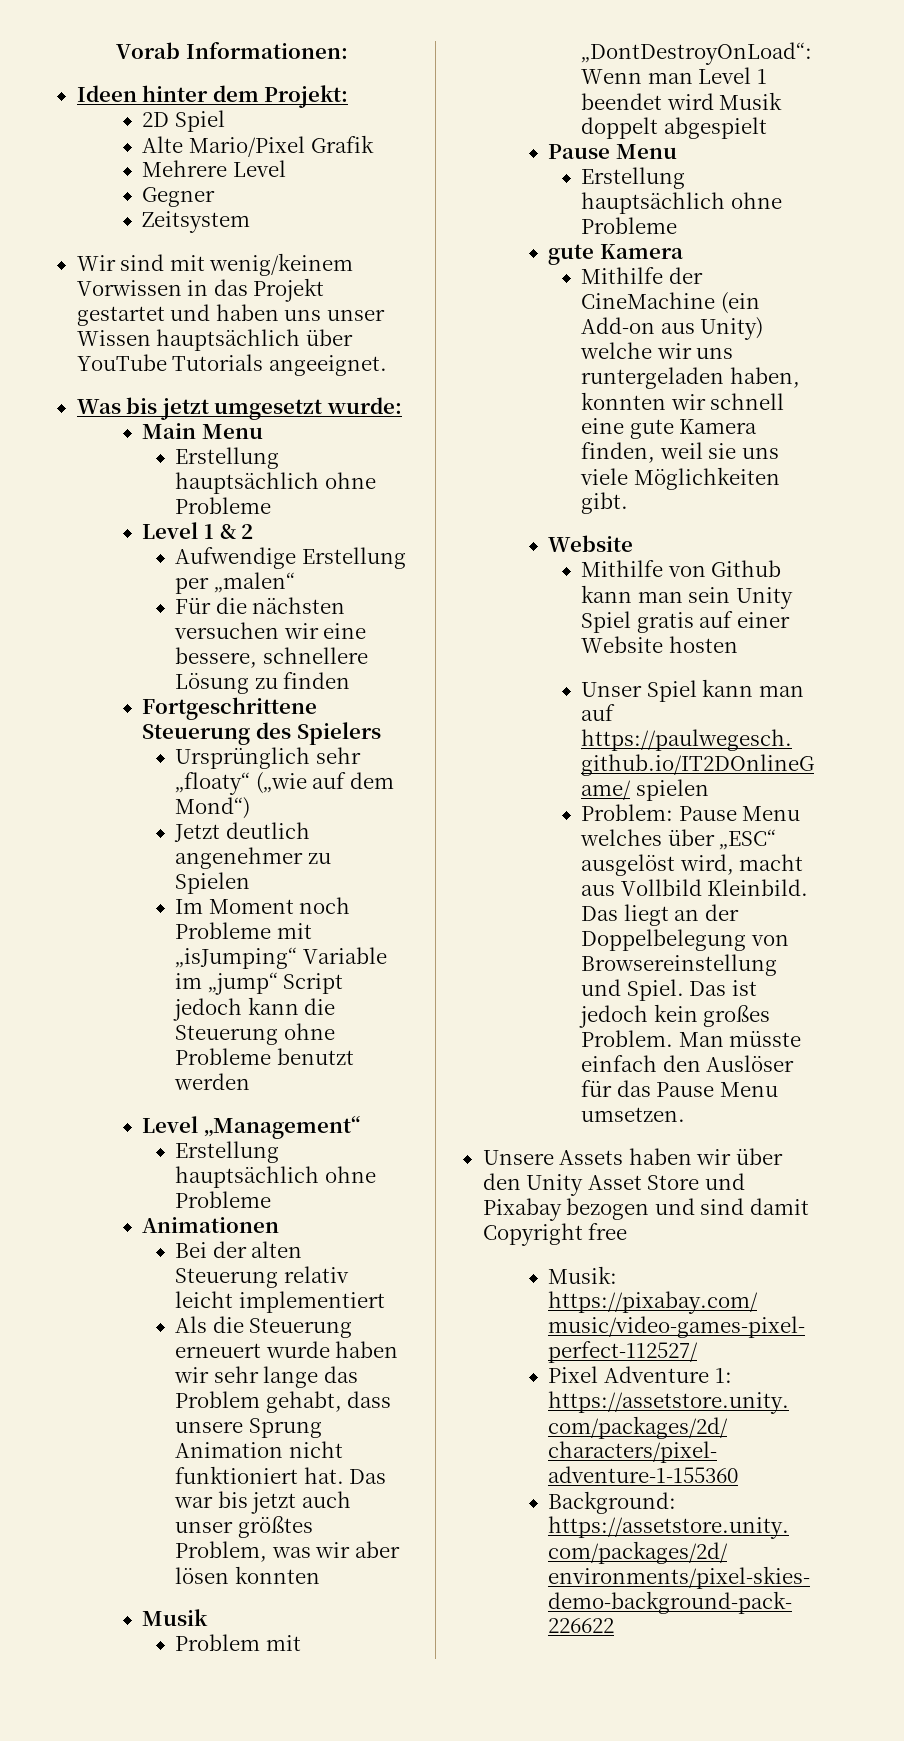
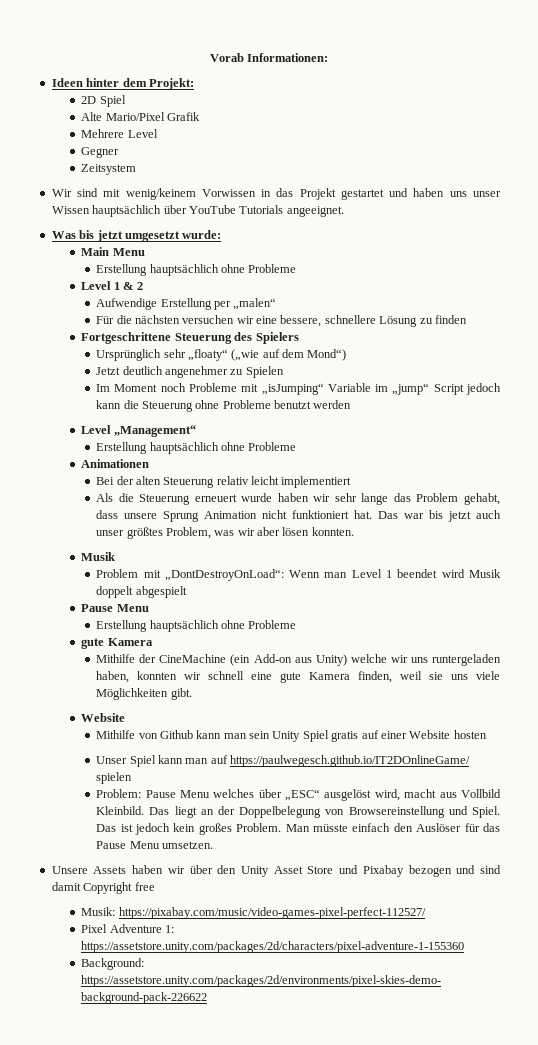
- Das war bis jetzt auch unser größtes Problem, was wir aber lösen konnten
+ Das war bis jetzt auch unser größtes Problem, was wir aber lösen konnten.

